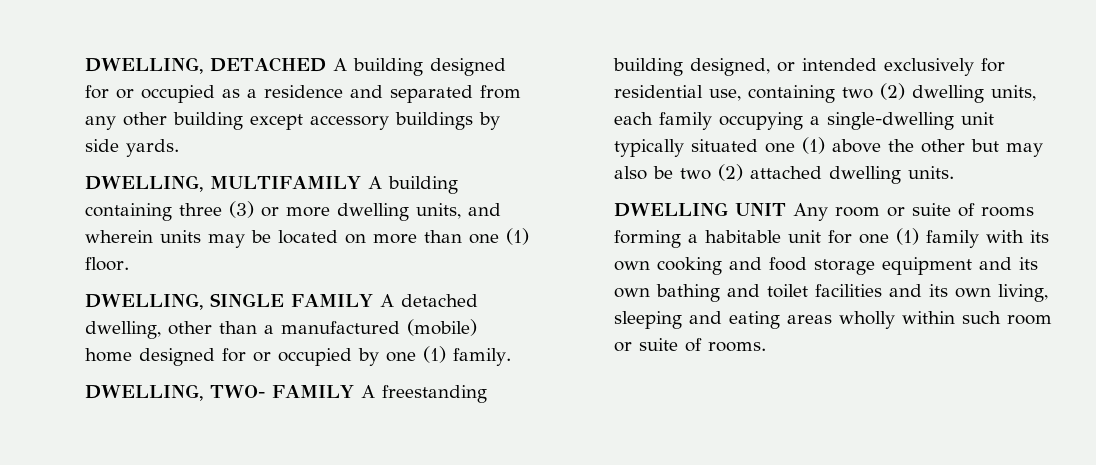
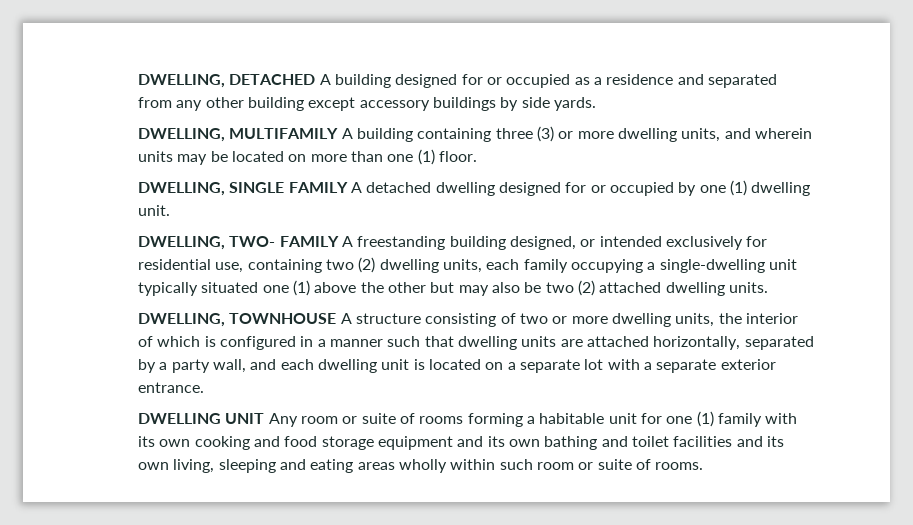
- DWELLING, SINGLE FAMILY A detached dwelling, other than a manufactured (mobile) home designed for or occupied by one (1) family.
+ DWELLING, SINGLE FAMILY A detached dwelling designed for or occupied by one (1) dwelling unit.
+ DWELLING, TOWNHOUSE A structure consisting of two or more dwelling units, the interior of which is configured in a manner such that dwelling units are attached horizontally, separated by a party wall, and each dwelling unit is located on a separate lot with a separate exterior entrance.

